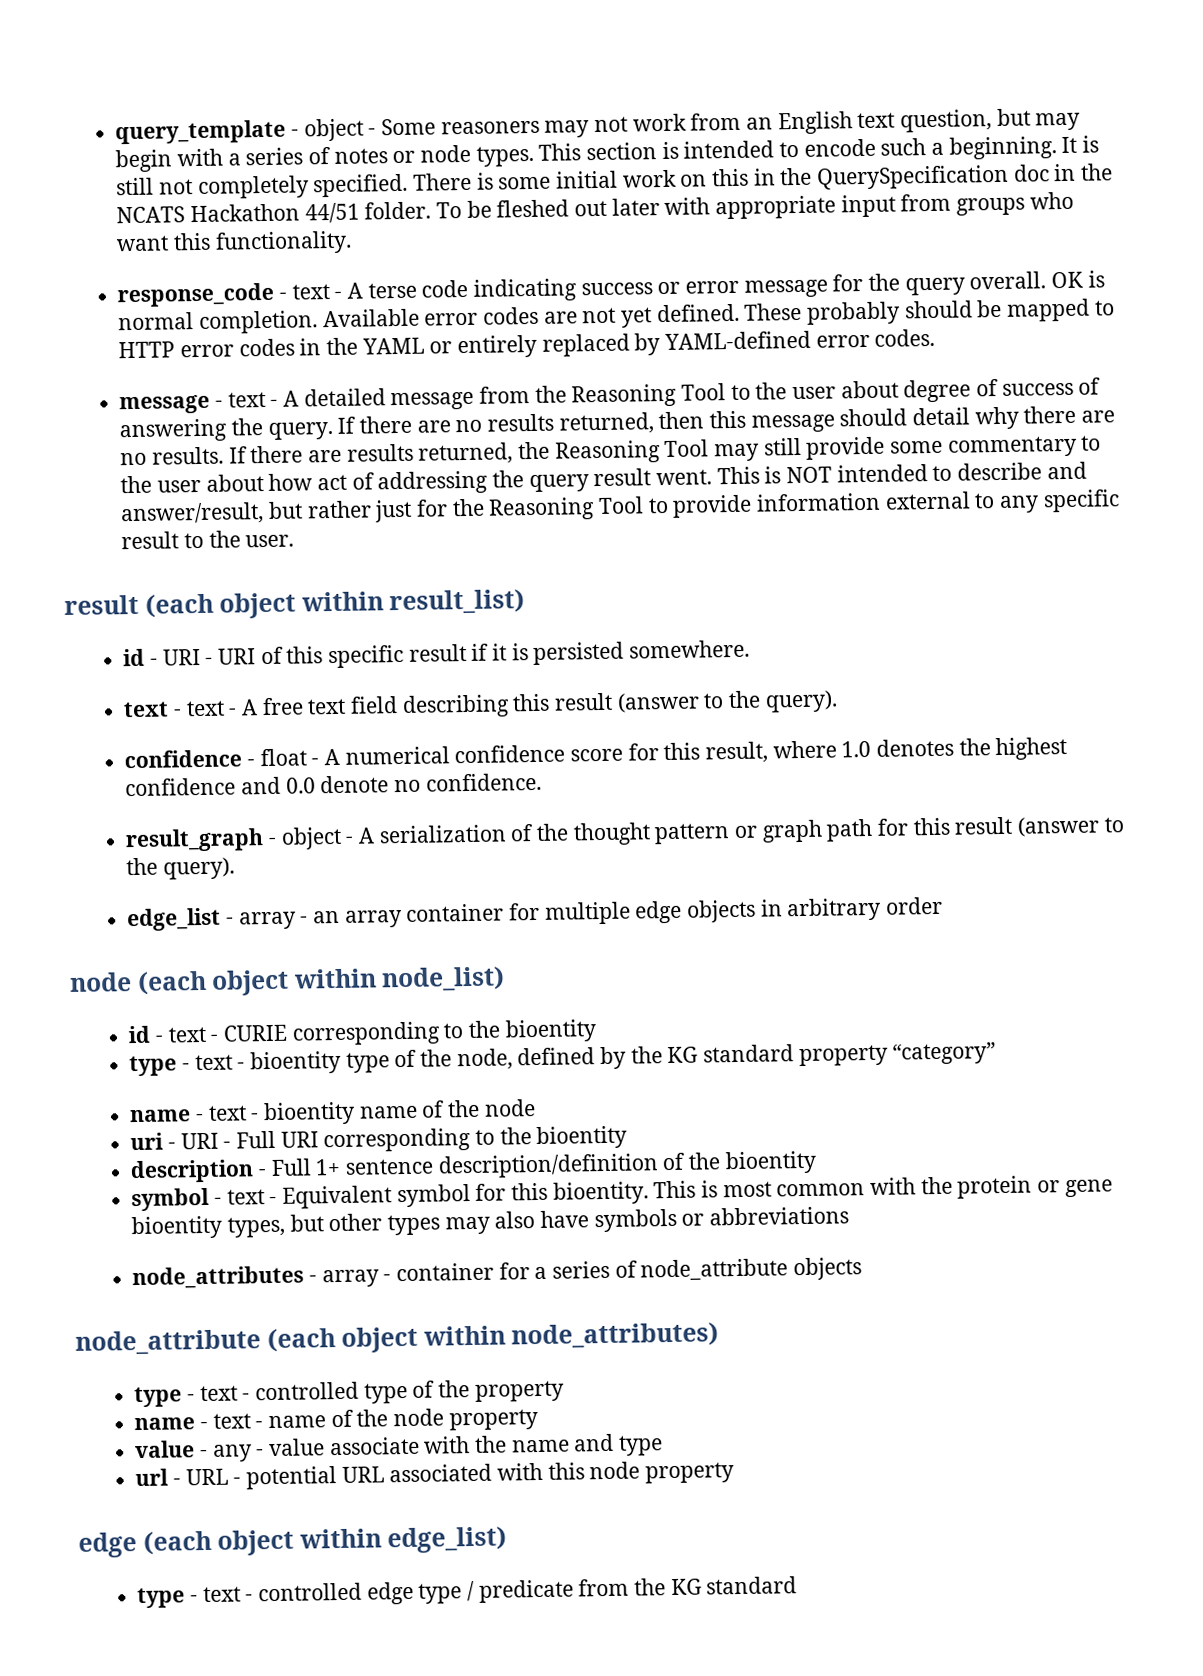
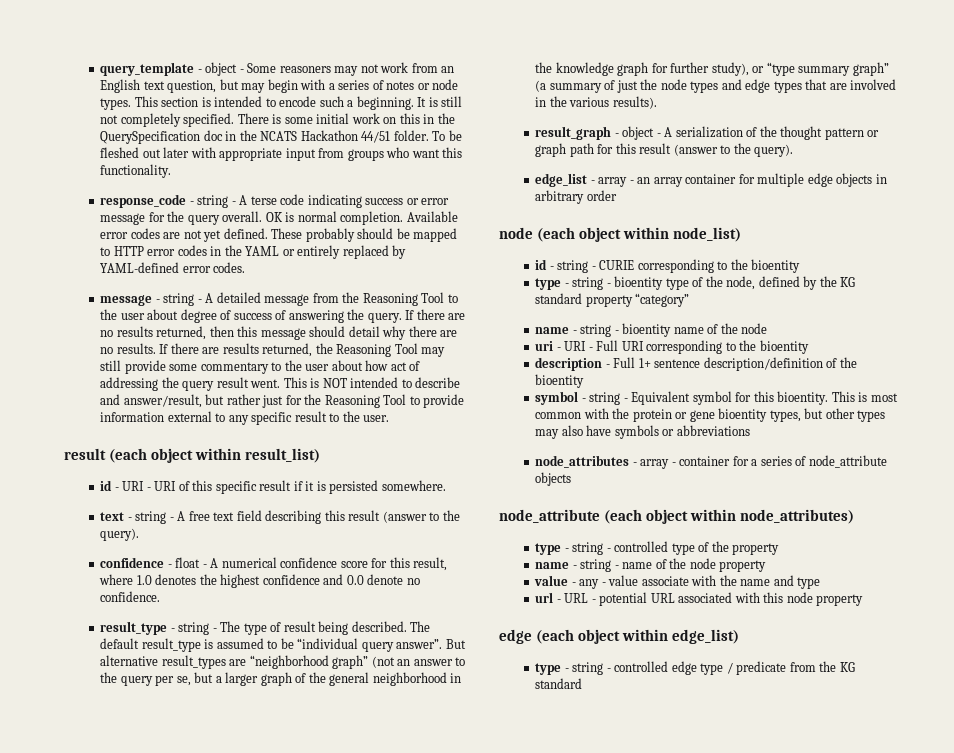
- response_code - text - A terse code indicating success or error message for the query overall.
+ response_code - string - A terse code indicating success or error message for the query overall.
- message - text - A detailed message from the Reasoning Tool to the user about degree of success of answering the query.
+ message - string - A detailed message from the Reasoning Tool to the user about degree of success of answering the query.
- text - text - A free text field describing this result (answer to the query).
+ text - string - A free text field describing this result (answer to the query).
+ result_type - string - The type of result being described. The default result_type is assumed to be “individual query answer”. But alternative result_types are “neighborhood graph” (not an answer to the query per se, but a larger graph of the general neighborhood in the knowledge graph for further study), or “type summary graph” (a summary of just the node types and edge types that are involved in the various results).
- id - text - CURIE corresponding to the bioentity
+ id - string - CURIE corresponding to the bioentity
- type - text - bioentity type of the node, defined by the KG standard property “category”
+ type - string - bioentity type of the node, defined by the KG standard property “category”
- name - text - bioentity name of the node
+ name - string - bioentity name of the node
- symbol - text - Equivalent symbol for this bioentity.
+ symbol - string - Equivalent symbol for this bioentity.
- type - text - controlled type of the property
+ type - string - controlled type of the property
- name - text - name of the node property
+ name - string - name of the node property
- type - text - controlled edge type / predicate from the KG standard
+ type - string - controlled edge type / predicate from the KG standard

